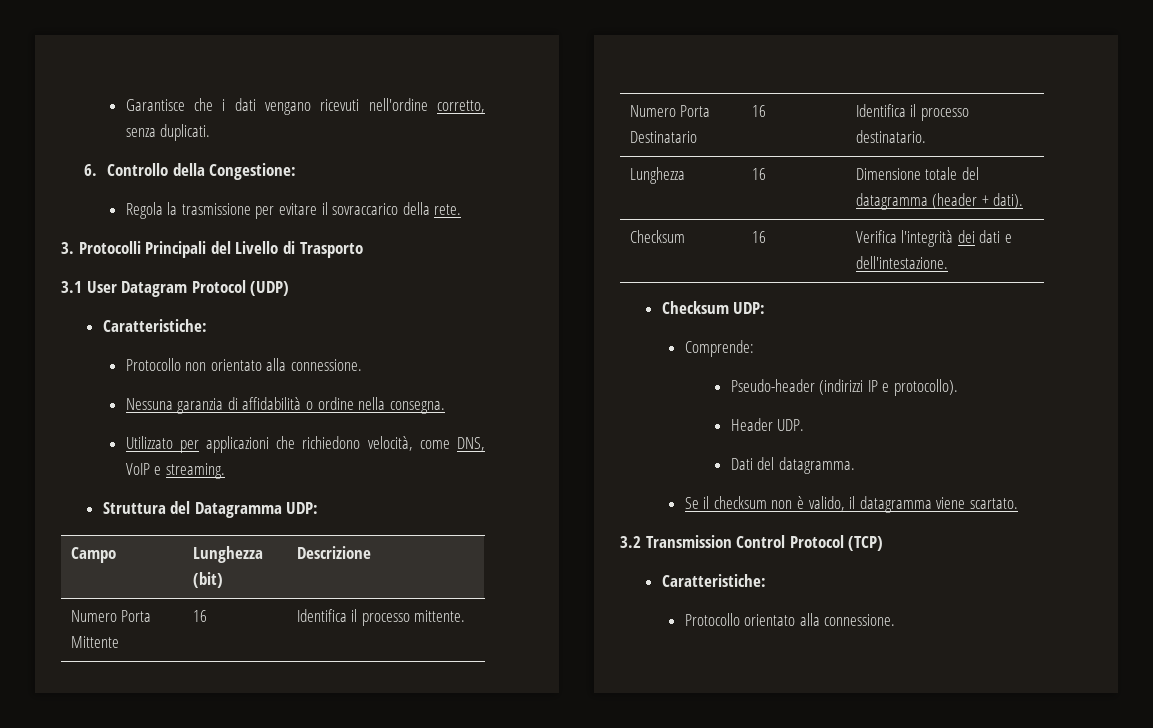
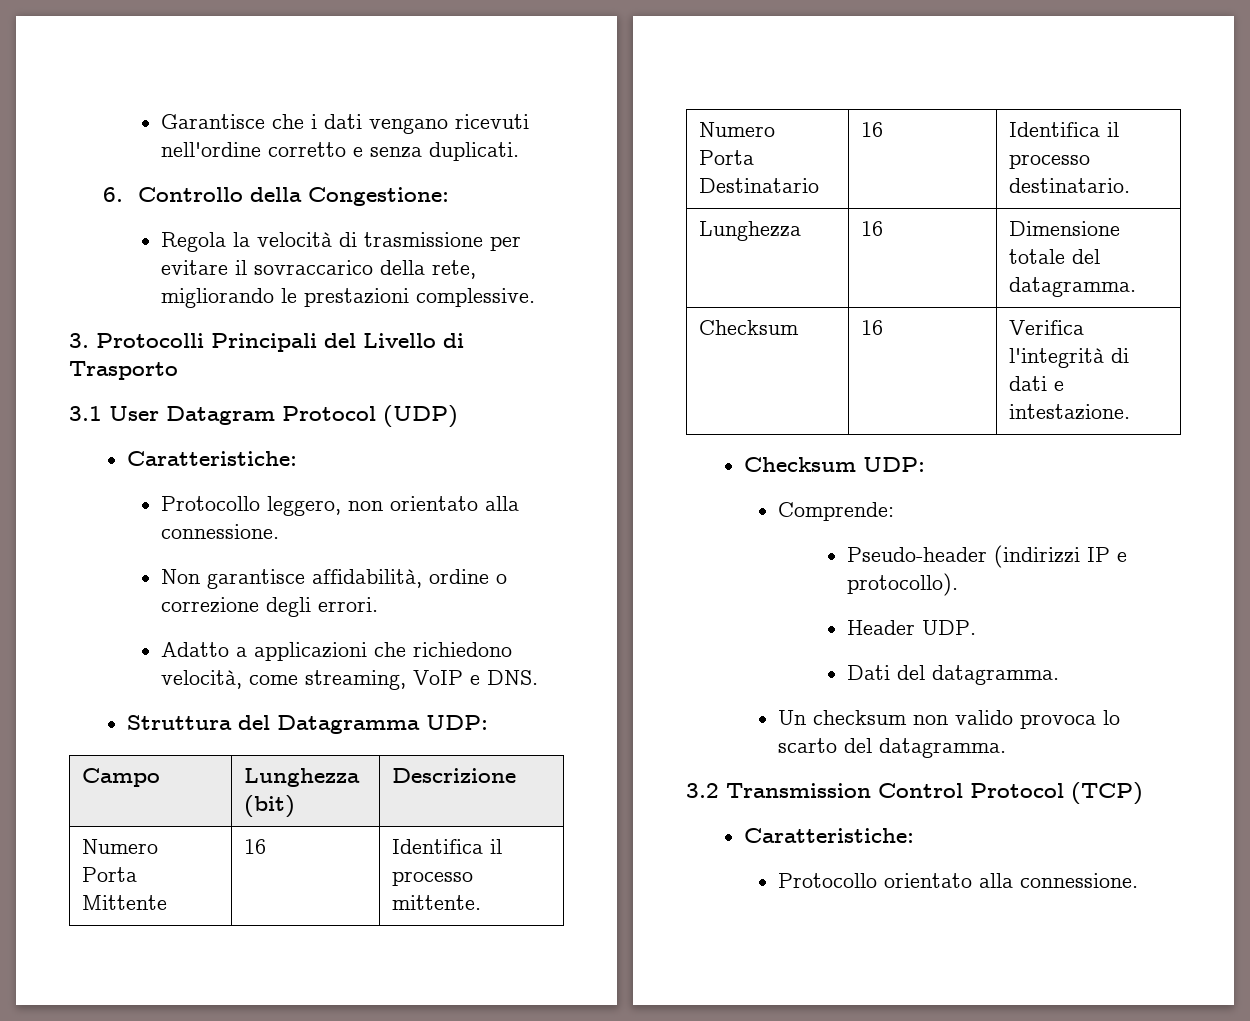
- Garantisce che i dati vengano ricevuti nell'ordine corretto, senza duplicati.
+ Garantisce che i dati vengano ricevuti nell'ordine corretto e senza duplicati.
- Regola la trasmissione per evitare il sovraccarico della rete.
+ Regola la velocità di trasmissione per evitare il sovraccarico della rete, migliorando le prestazioni complessive.
- Protocollo non orientato alla connessione.
+ Protocollo leggero, non orientato alla connessione.
- Nessuna garanzia di affidabilità o ordine nella consegna.
- Utilizzato per applicazioni che richiedono velocità, come DNS, VoIP e streaming.
+ Non garantisce affidabilità, ordine o correzione degli errori.
+ Adatto a applicazioni che richiedono velocità, come streaming, VoIP e DNS.
- Lunghezza | 16 | Dimensione totale del datagramma (header + dati).
+ Lunghezza | 16 | Dimensione totale del datagramma.
- Checksum | 16 | Verifica l'integrità dei dati e dell'intestazione.
+ Checksum | 16 | Verifica l'integrità di dati e intestazione.
- Se il checksum non è valido, il datagramma viene scartato.
+ Un checksum non valido provoca lo scarto del datagramma.

